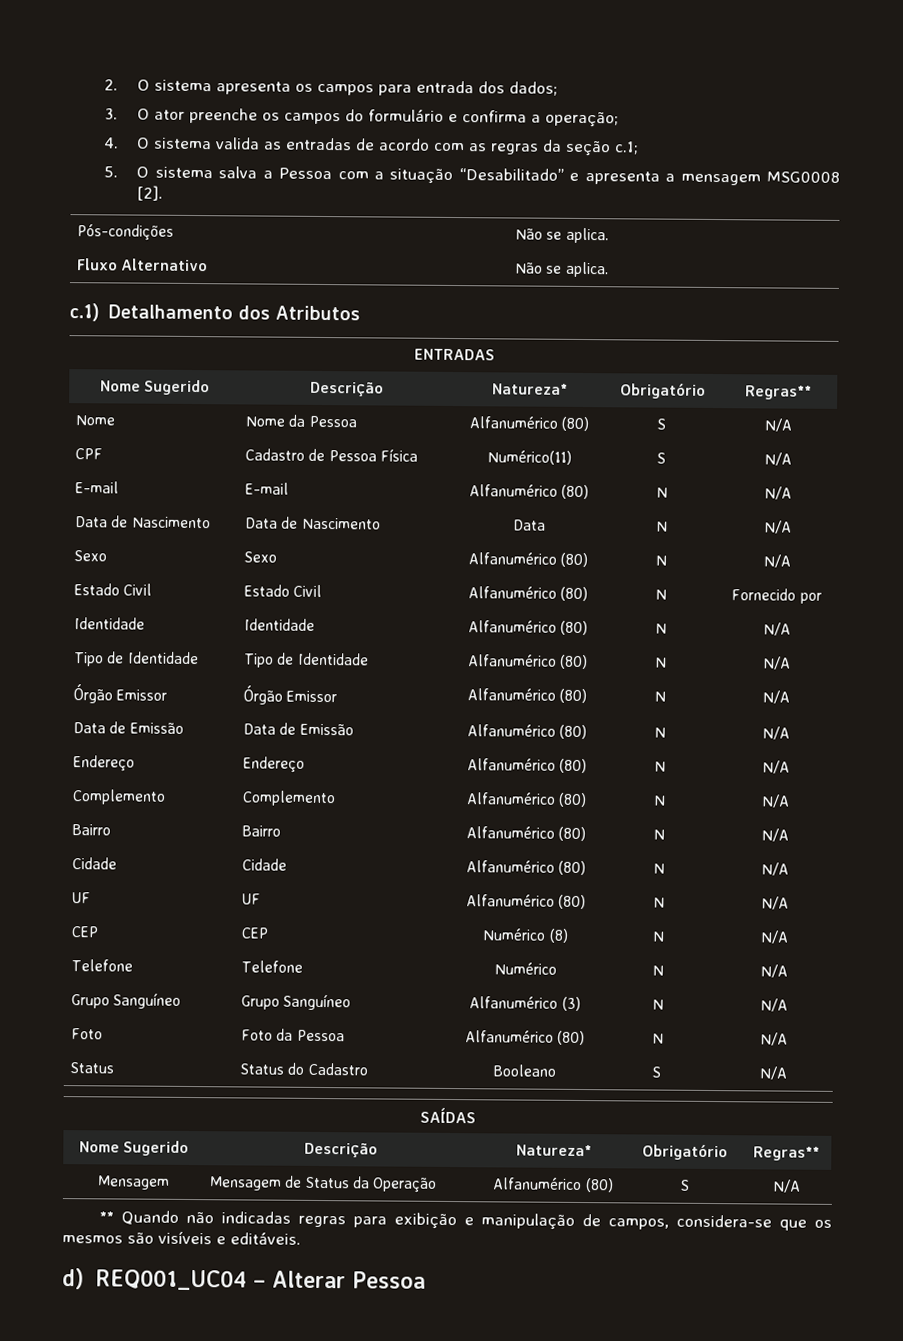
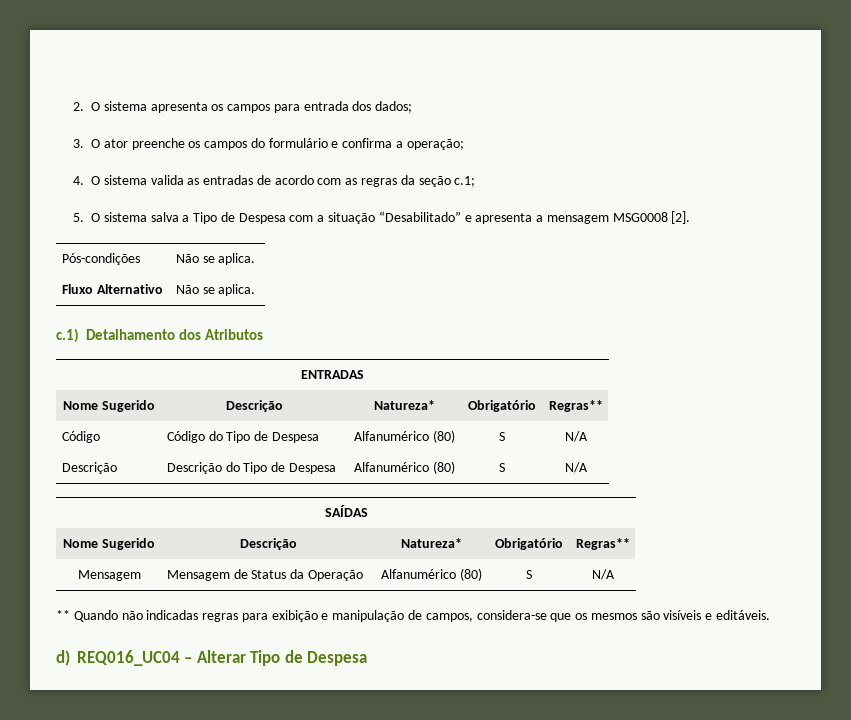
- 5. O sistema salva a Pessoa com a situação “Desabilitado” e apresenta a mensagem MSG0008 [2].
+ 5. O sistema salva a Tipo de Despesa com a situação “Desabilitado” e apresenta a mensagem MSG0008 [2].
- Nome | Nome da Pessoa | Alfanumérico (80) | S | N/A
- CPF | Cadastro de Pessoa Física | Numérico(11) | S | N/A
- E-mail | E-mail | Alfanumérico (80) | N | N/A
- Data de Nascimento | Data de Nascimento | Data | N | N/A
- Sexo | Sexo | Alfanumérico (80) | N | N/A
- Estado Civil | Estado Civil | Alfanumérico (80) | N | Fornecido por
- Identidade | Identidade | Alfanumérico (80) | N | N/A
- Tipo de Identidade | Tipo de Identidade | Alfanumérico (80) | N | N/A
- Órgão Emissor | Órgão Emissor | Alfanumérico (80) | N | N/A
- Data de Emissão | Data de Emissão | Alfanumérico (80) | N | N/A
- Endereço | Endereço | Alfanumérico (80) | N | N/A
- Complemento | Complemento | Alfanumérico (80) | N | N/A
- Bairro | Bairro | Alfanumérico (80) | N | N/A
- Cidade | Cidade | Alfanumérico (80) | N | N/A
- UF | UF | Alfanumérico (80) | N | N/A
- CEP | CEP | Numérico (8) | N | N/A
- Telefone | Telefone | Numérico | N | N/A
- Grupo Sanguíneo | Grupo Sanguíneo | Alfanumérico (3) | N | N/A
- Foto | Foto da Pessoa | Alfanumérico (80) | N | N/A
- Status | Status do Cadastro | Booleano | S | N/A
+ Código | Código do Tipo de Despesa | Alfanumérico (80) | S | N/A
+ Descrição | Descrição do Tipo de Despesa | Alfanumérico (80) | S | N/A
- d) REQ001_UC04 – Alterar Pessoa
+ d) REQ016_UC04 – Alterar Tipo de Despesa

